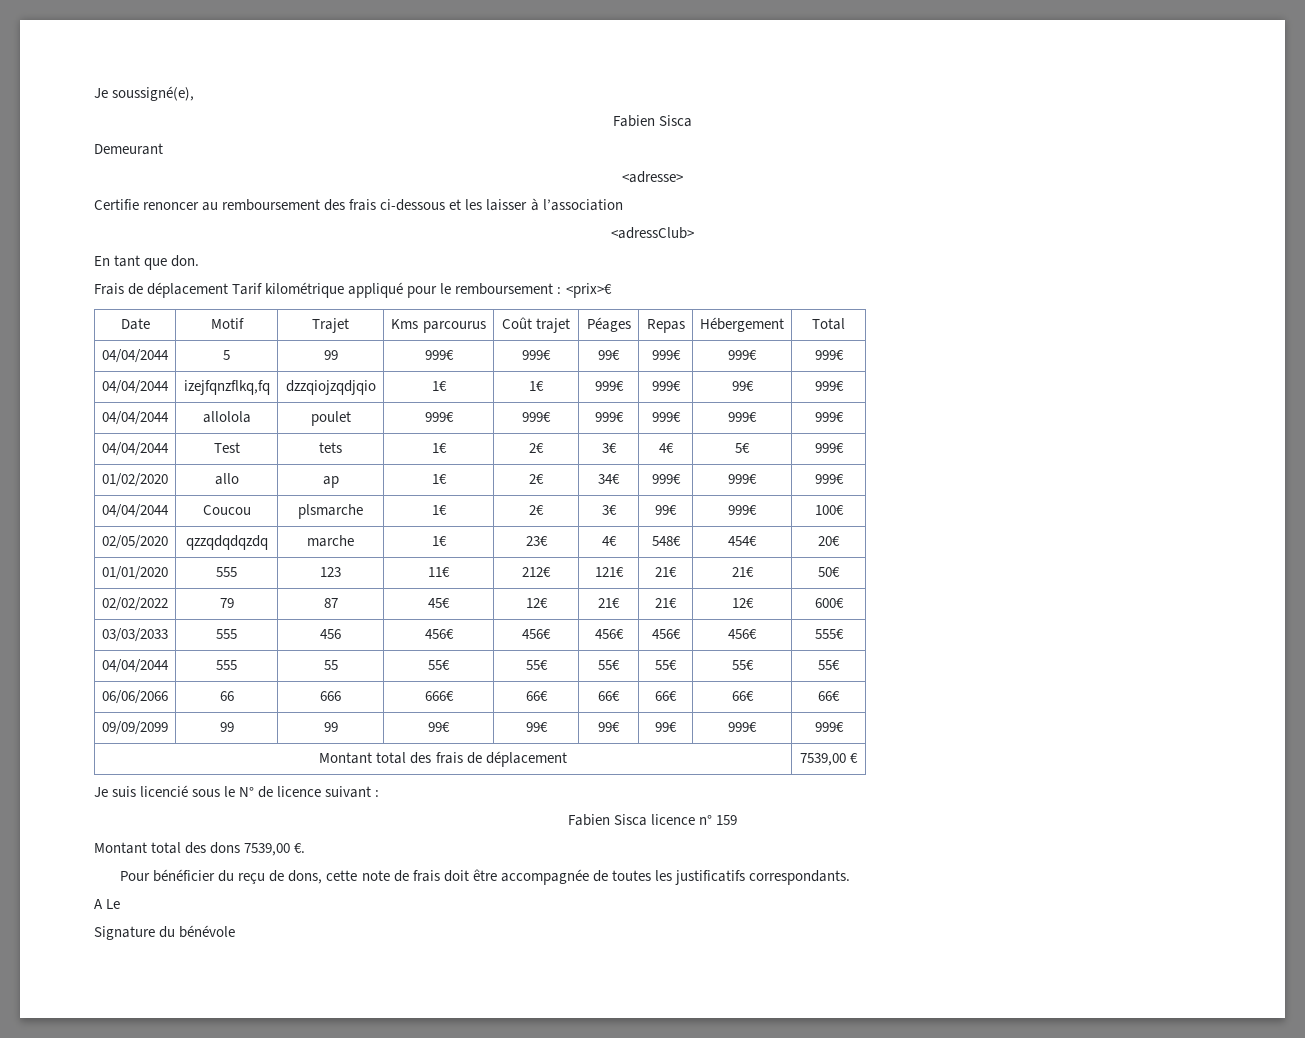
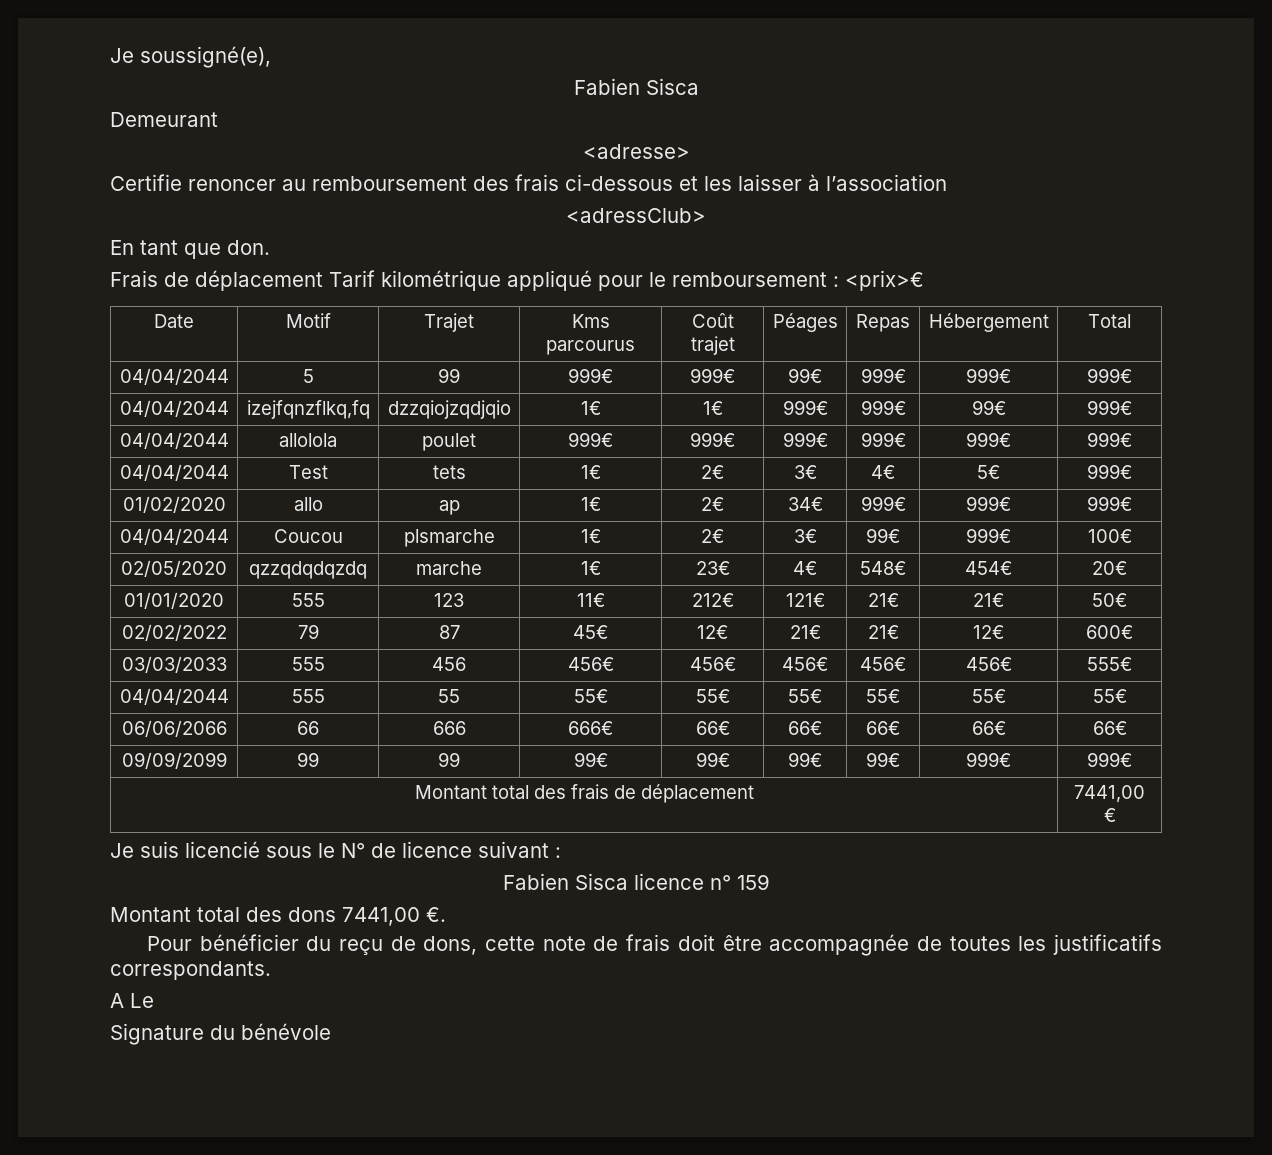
- Montant total des frais de déplacement | 7539,00 €
+ Montant total des frais de déplacement | 7441,00 €
- Montant total des dons 7539,00 €.
+ Montant total des dons 7441,00 €.

